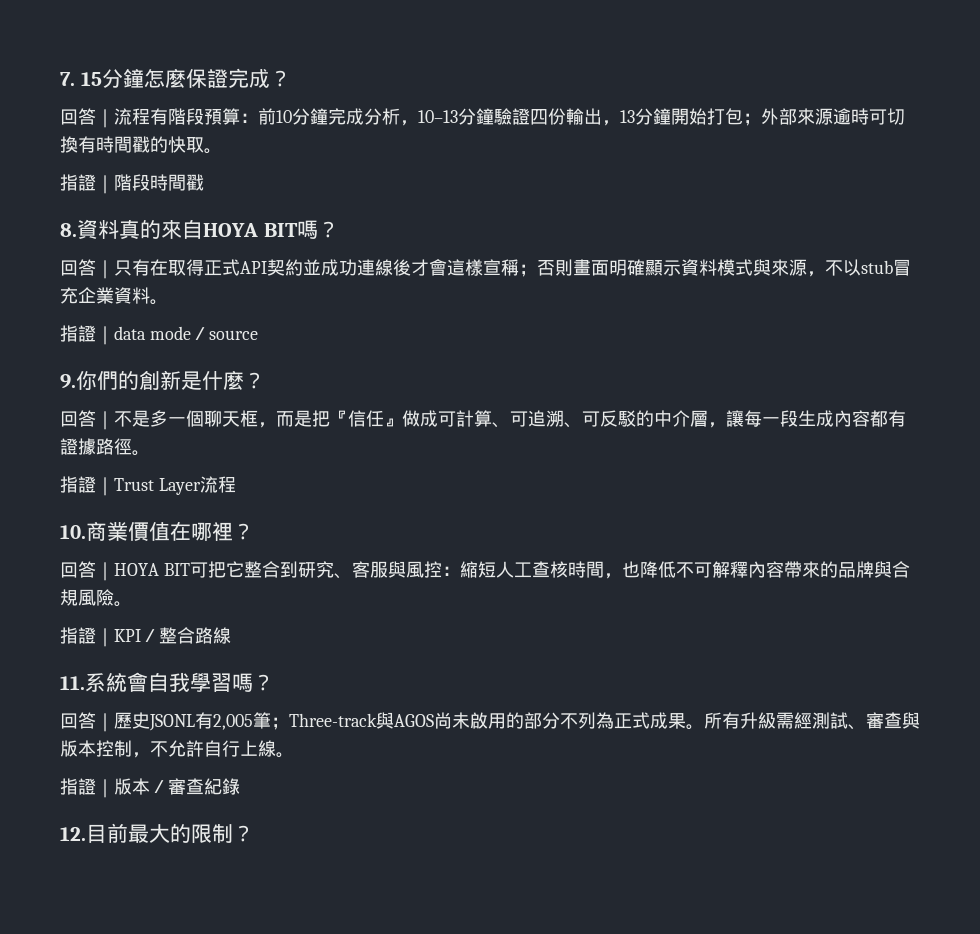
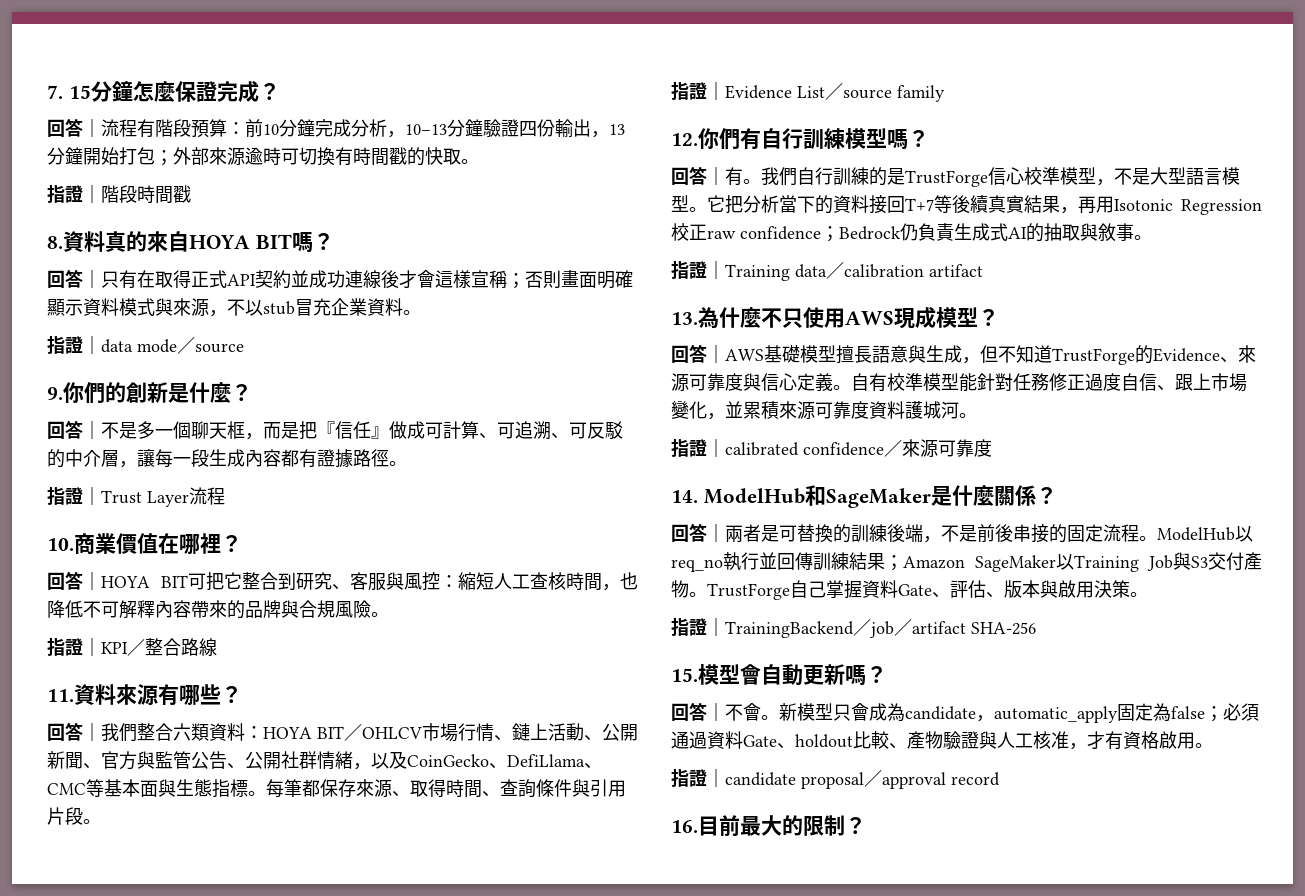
- 11.系統會自我學習嗎？
- 回答｜歷史JSONL有2,005筆；Three-track與AGOS尚未啟用的部分不列為正式成果。所有升級需經測試、審查與版本控制，不允許自行上線。
- 指證｜版本／審查紀錄
- 12.目前最大的限制？
+ 11.資料來源有哪些？
+ 回答｜我們整合六類資料：HOYA BIT／OHLCV市場行情、鏈上活動、公開新聞、官方與監管公告、公開社群情緒，以及CoinGecko、DefiLlama、CMC等基本面與生態指標。每筆都保存來源、取得時間、查詢條件與引用片段。
+ 指證｜Evidence List／source family
+ 12.你們有自行訓練模型嗎？
+ 回答｜有。我們自行訓練的是TrustForge信心校準模型，不是大型語言模型。它把分析當下的資料接回T+7等後續真實結果，再用Isotonic Regression校正raw confidence；Bedrock仍負責生成式AI的抽取與敘事。
+ 指證｜Training data／calibration artifact
+ 13.為什麼不只使用AWS現成模型？
+ 回答｜AWS基礎模型擅長語意與生成，但不知道TrustForge的Evidence、來源可靠度與信心定義。自有校準模型能針對任務修正過度自信、跟上市場變化，並累積來源可靠度資料護城河。
+ 指證｜calibrated confidence／來源可靠度
+ 14. ModelHub和SageMaker是什麼關係？
+ 回答｜兩者是可替換的訓練後端，不是前後串接的固定流程。ModelHub以req_no執行並回傳訓練結果；Amazon SageMaker以Training Job與S3交付產物。TrustForge自己掌握資料Gate、評估、版本與啟用決策。
+ 指證｜TrainingBackend／job／artifact SHA-256
+ 15.模型會自動更新嗎？
+ 回答｜不會。新模型只會成為candidate，automatic_apply固定為false；必須通過資料Gate、holdout比較、產物驗證與人工核准，才有資格啟用。
+ 指證｜candidate proposal／approval record
+ 16.目前最大的限制？

